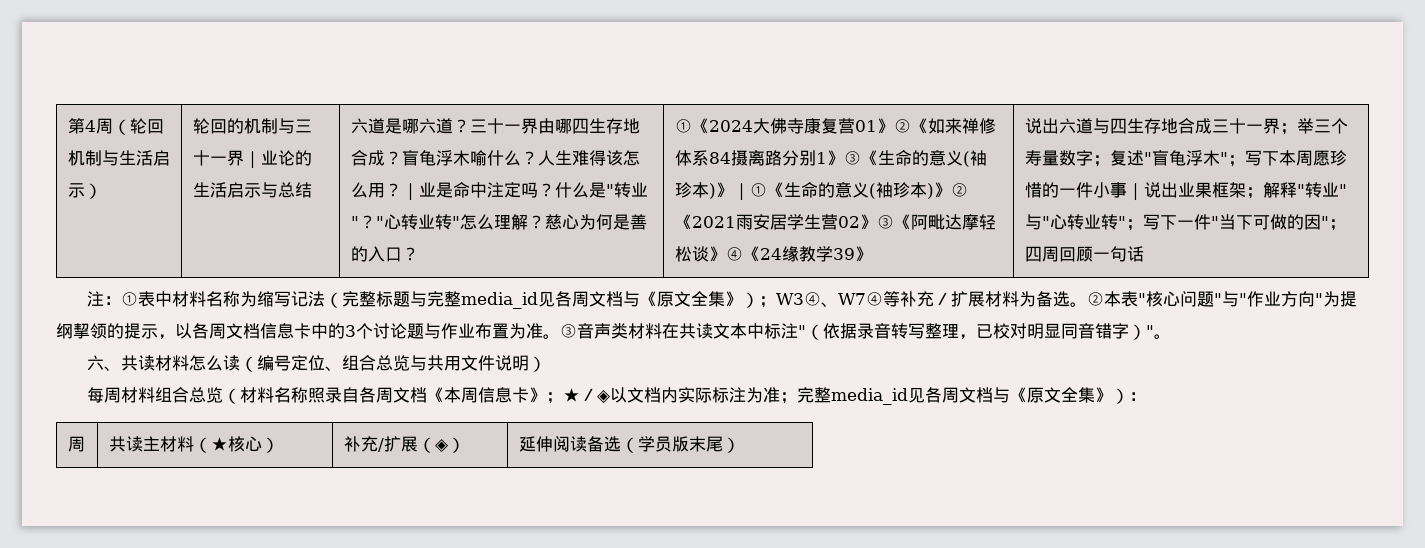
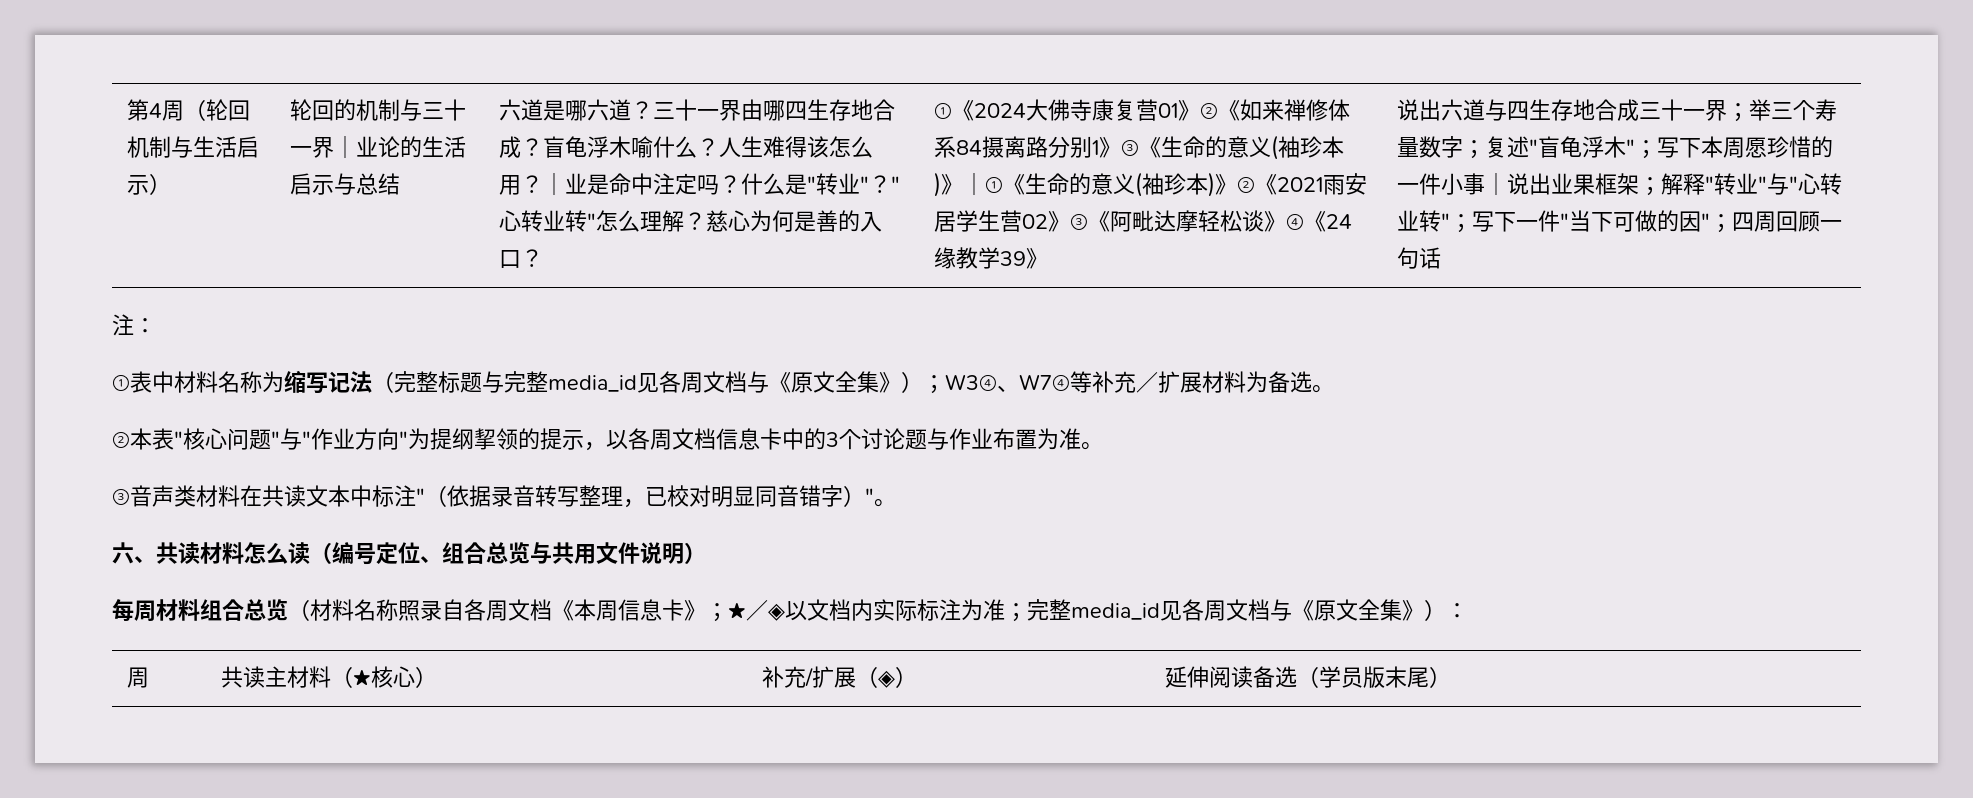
- 注：①表中材料名称为缩写记法（完整标题与完整media_id见各周文档与《原文全集》）；
+ 注：
+ ①表中材料名称为缩写记法（完整标题与完整media_id见各周文档与《原文全集》）；
- W3④、W7④等补充／扩展材料为备选。②本表"核心问题"与"作业方向"为提纲挈领的提示，以各周文档信息卡中的3个讨论题与作业布置为准。③音声类材料在共读文本中标注"（依据录音转写整理，已校对明显同音错字）"。
+ W3④、W7④等补充／扩展材料为备选。
+ ②本表"核心问题"与"作业方向"为提纲挈领的提示，以各周文档信息卡中的3个讨论题与作业布置为准。
+ ③音声类材料在共读文本中标注"（依据录音转写整理，已校对明显同音错字）"。

